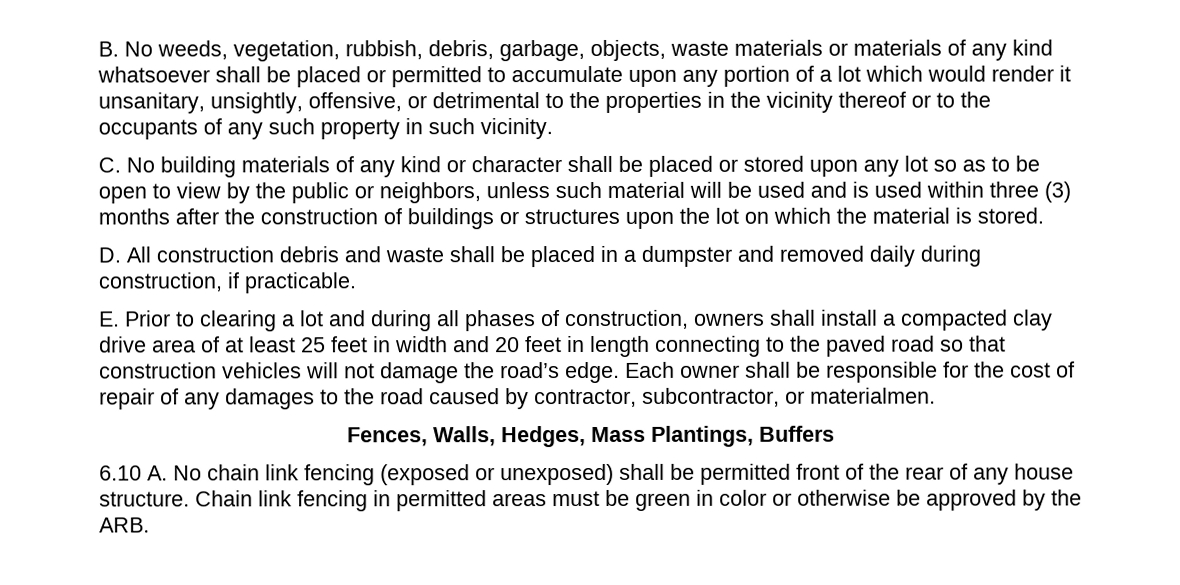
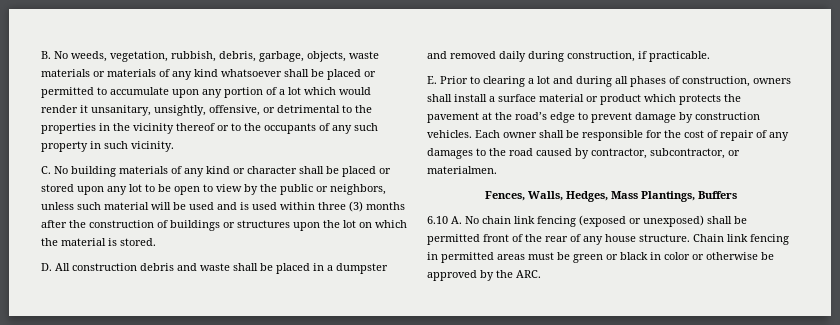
- C. No building materials of any kind or character shall be placed or stored upon any lot so as to be open to view by the public or neighbors, unless such material will be used and is used within three (3) months after the construction of buildings or structures upon the lot on which the material is stored.
+ C. No building materials of any kind or character shall be placed or stored upon any lot to be open to view by the public or neighbors, unless such material will be used and is used within three (3) months after the construction of buildings or structures upon the lot on which the material is stored.
- E. Prior to clearing a lot and during all phases of construction, owners shall install a compacted clay drive area of at least 25 feet in width and 20 feet in length connecting to the paved road so that construction vehicles will not damage the road’s edge.
+ E. Prior to clearing a lot and during all phases of construction, owners shall install a surface material or product which protects the pavement at the road’s edge to prevent damage by construction vehicles.
- Chain link fencing in permitted areas must be green in color or otherwise be approved by the ARB.
+ Chain link fencing in permitted areas must be green or black in color or otherwise be approved by the ARC.

